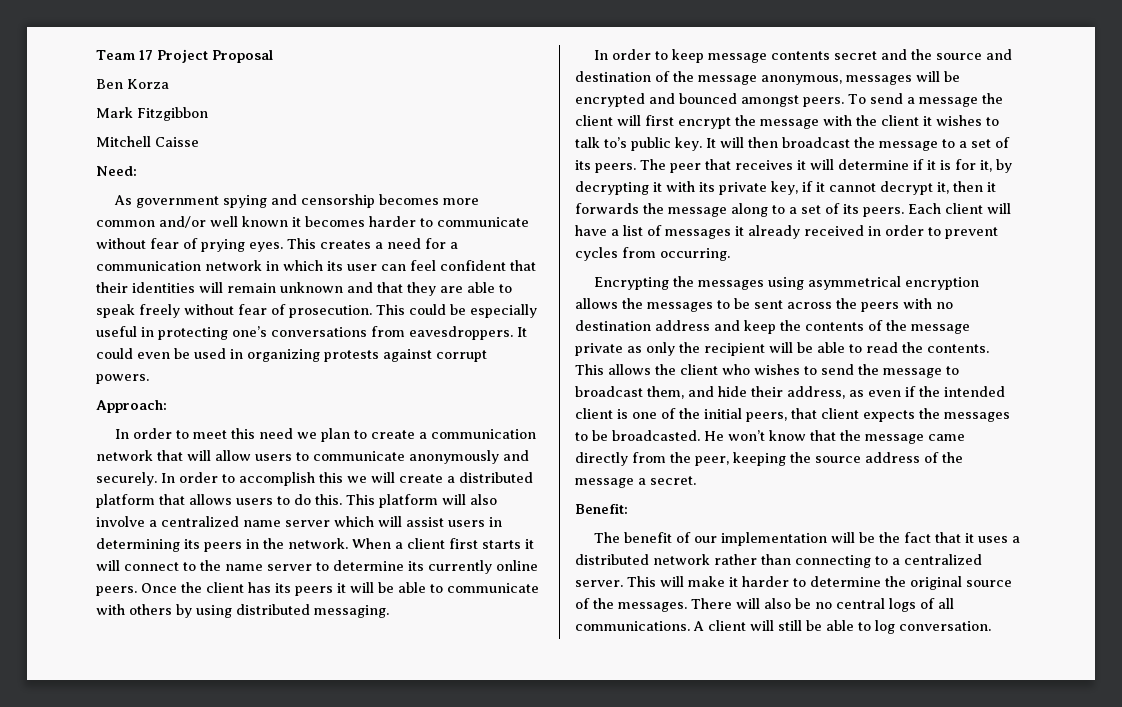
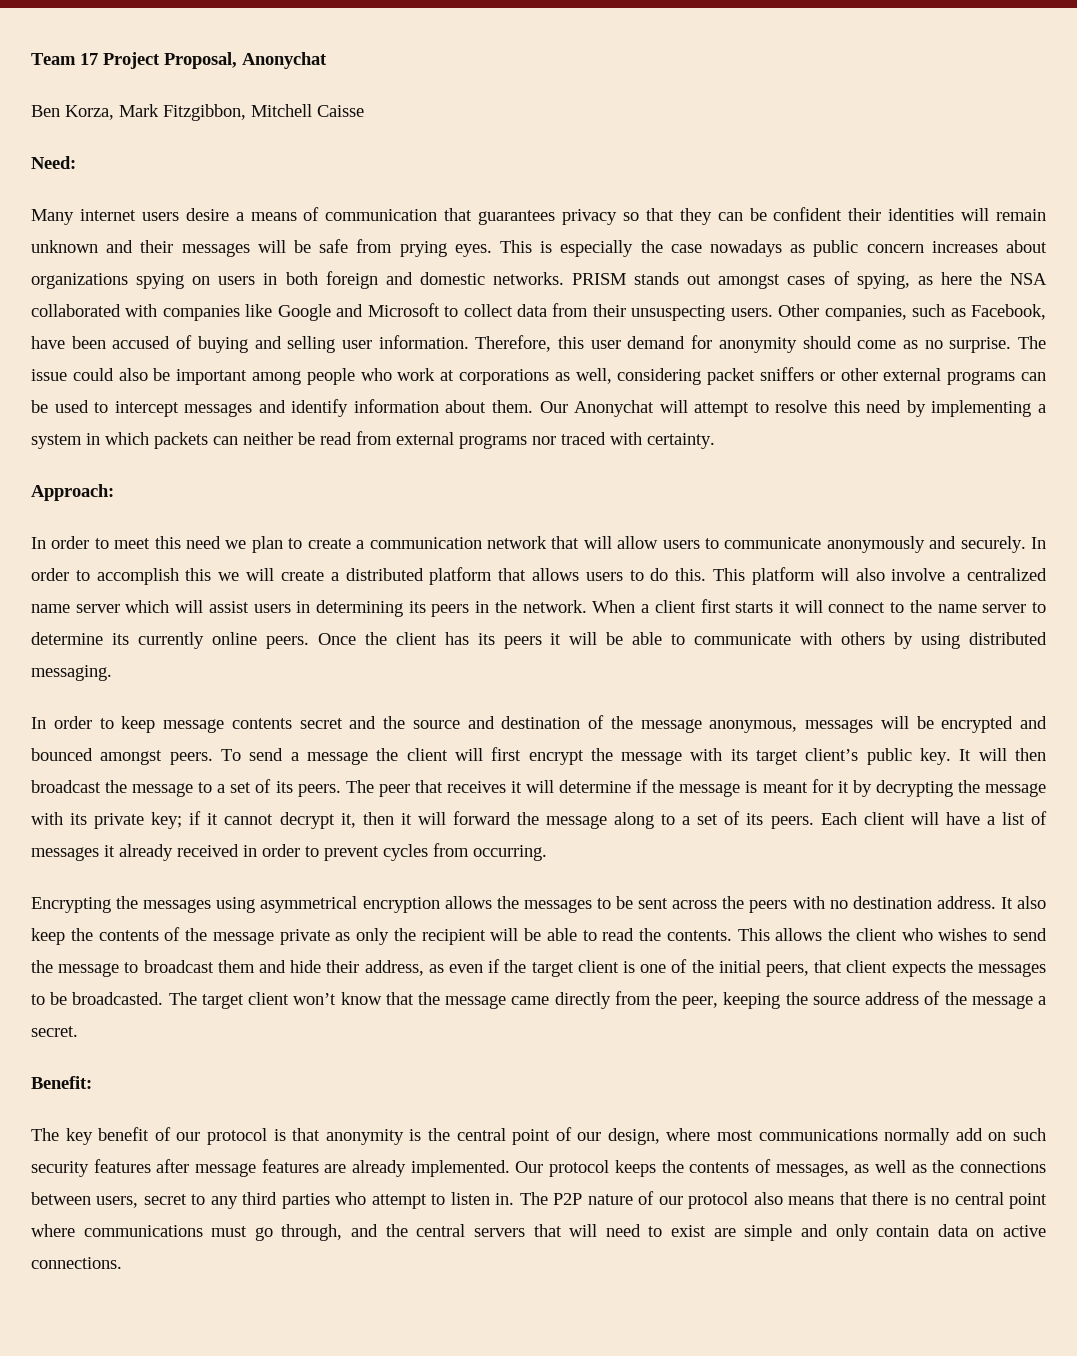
- Team 17 Project Proposal
+ Team 17 Project Proposal, Anonychat
- Ben Korza
- Mark Fitzgibbon
- Mitchell Caisse
+ Ben Korza, Mark Fitzgibbon, Mitchell Caisse
- As government spying and censorship becomes more common and/or well known it becomes harder to communicate without fear of prying eyes. This creates a need for a communication network in which its user can feel confident that their identities will remain unknown and that they are able to speak freely without fear of prosecution. This could be especially useful in protecting one’s conversations from eavesdroppers. It could even be used in organizing protests against corrupt powers.
+ Many internet users desire a means of communication that guarantees privacy so that they can be confident their identities will remain unknown and their messages will be safe from prying eyes. This is especially the case nowadays as public concern increases about organizations spying on users in both foreign and domestic networks. PRISM stands out amongst cases of spying, as here the NSA collaborated with companies like Google and Microsoft to collect data from their unsuspecting users. Other companies, such as Facebook, have been accused of buying and selling user information. Therefore, this user demand for anonymity should come as no surprise. The issue could also be important among people who work at corporations as well, considering packet sniffers or other external programs can be used to intercept messages and identify information about them. Our Anonychat will attempt to resolve this need by implementing a system in which packets can neither be read from external programs nor traced with certainty.
- To send a message the client will first encrypt the message with the client it wishes to talk to’s public key.
+ To send a message the client will first encrypt the message with its target client’s public key.
- The peer that receives it will determine if it is for it, by decrypting it with its private key, if it cannot decrypt it, then it forwards the message along to a set of its peers.
+ The peer that receives it will determine if the message is meant for it by decrypting the message with its private key; if it cannot decrypt it, then it will forward the message along to a set of its peers.
- Encrypting the messages using asymmetrical encryption allows the messages to be sent across the peers with no destination address and keep the contents of the message private as only the recipient will be able to read the contents.
+ Encrypting the messages using asymmetrical encryption allows the messages to be sent across the peers with no destination address. It also keep the contents of the message private as only the recipient will be able to read the contents.
- This allows the client who wishes to send the message to broadcast them, and hide their address, as even if the intended client is one of the initial peers, that client expects the messages to be broadcasted.
+ This allows the client who wishes to send the message to broadcast them and hide their address, as even if the target client is one of the initial peers, that client expects the messages to be broadcasted.
- He won’t know that the message came directly from the peer, keeping the source address of the message a secret.
+ The target client won’t know that the message came directly from the peer, keeping the source address of the message a secret.
- The benefit of our implementation will be the fact that it uses a distributed network rather than connecting to a centralized server. This will make it harder to determine the original source of the messages. There will also be no central logs of all communications. A client will still be able to log conversation.
+ The key benefit of our protocol is that anonymity is the central point of our design, where most communications normally add on such security features after message features are already implemented. Our protocol keeps the contents of messages, as well as the connections between users, secret to any third parties who attempt to listen in. The P2P nature of our protocol also means that there is no central point where communications must go through, and the central servers that will need to exist are simple and only contain data on active connections.

